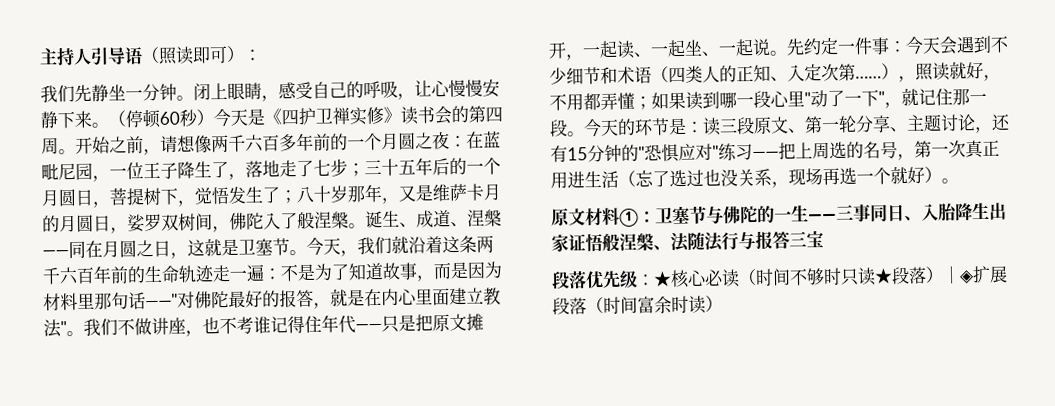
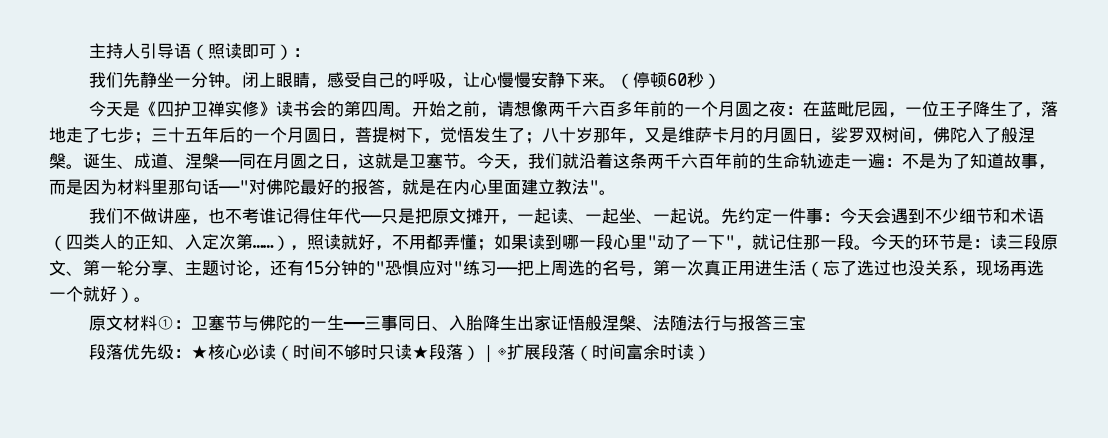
- （停顿60秒）今天是《四护卫禅实修》读书会的第四周。
+ （停顿60秒）
+ 今天是《四护卫禅实修》读书会的第四周。
- 今天，我们就沿着这条两千六百年前的生命轨迹走一遍：不是为了知道故事，而是因为材料里那句话——"对佛陀最好的报答，就是在内心里面建立教法"。我们不做讲座，也不考谁记得住年代——只是把原文摊开，一起读、一起坐、一起说。
+ 今天，我们就沿着这条两千六百年前的生命轨迹走一遍：不是为了知道故事，而是因为材料里那句话——"对佛陀最好的报答，就是在内心里面建立教法"。
+ 我们不做讲座，也不考谁记得住年代——只是把原文摊开，一起读、一起坐、一起说。

